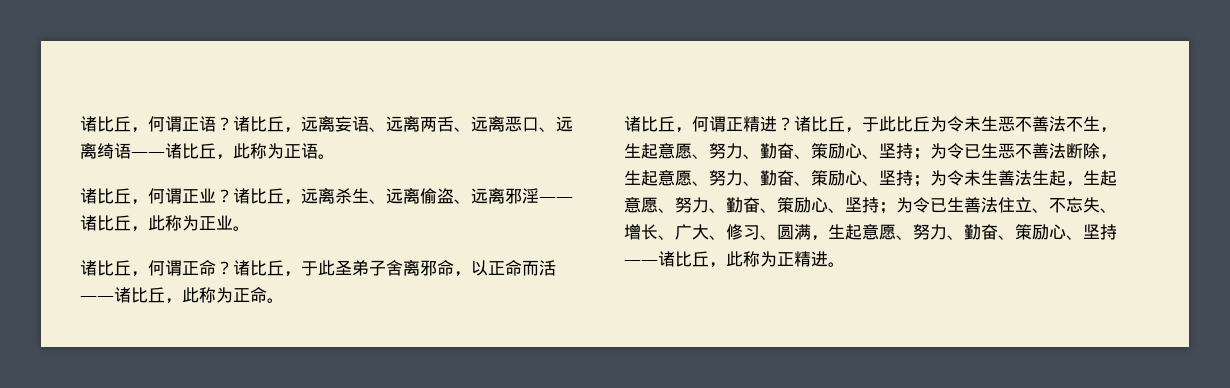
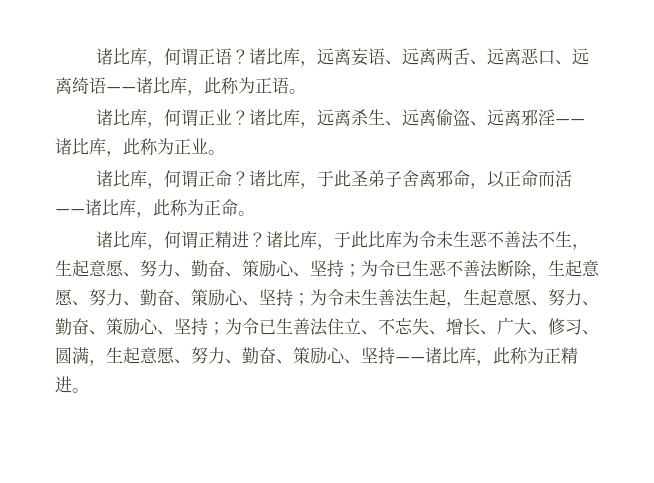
- 诸比丘，何谓正语？
+ 诸比库，何谓正语？
- 诸比丘，远离妄语、远离两舌、远离恶口、远离绮语——诸比丘，此称为正语。
+ 诸比库，远离妄语、远离两舌、远离恶口、远离绮语——诸比库，此称为正语。
- 诸比丘，何谓正业？
+ 诸比库，何谓正业？
- 诸比丘，远离杀生、远离偷盗、远离邪淫——诸比丘，此称为正业。
+ 诸比库，远离杀生、远离偷盗、远离邪淫——诸比库，此称为正业。
- 诸比丘，何谓正命？
+ 诸比库，何谓正命？
- 诸比丘，于此圣弟子舍离邪命，以正命而活——诸比丘，此称为正命。
+ 诸比库，于此圣弟子舍离邪命，以正命而活——诸比库，此称为正命。
- 诸比丘，何谓正精进？
+ 诸比库，何谓正精进？
- 诸比丘，于此比丘为令未生恶不善法不生，生起意愿、努力、勤奋、策励心、坚持；
+ 诸比库，于此比库为令未生恶不善法不生，生起意愿、努力、勤奋、策励心、坚持；
- 为令已生善法住立、不忘失、增长、广大、修习、圆满，生起意愿、努力、勤奋、策励心、坚持——诸比丘，此称为正精进。
+ 为令已生善法住立、不忘失、增长、广大、修习、圆满，生起意愿、努力、勤奋、策励心、坚持——诸比库，此称为正精进。

